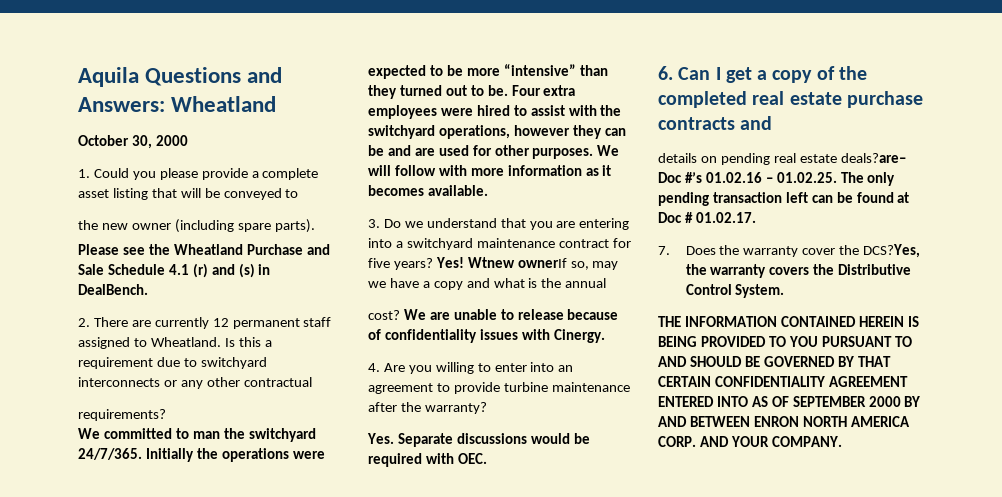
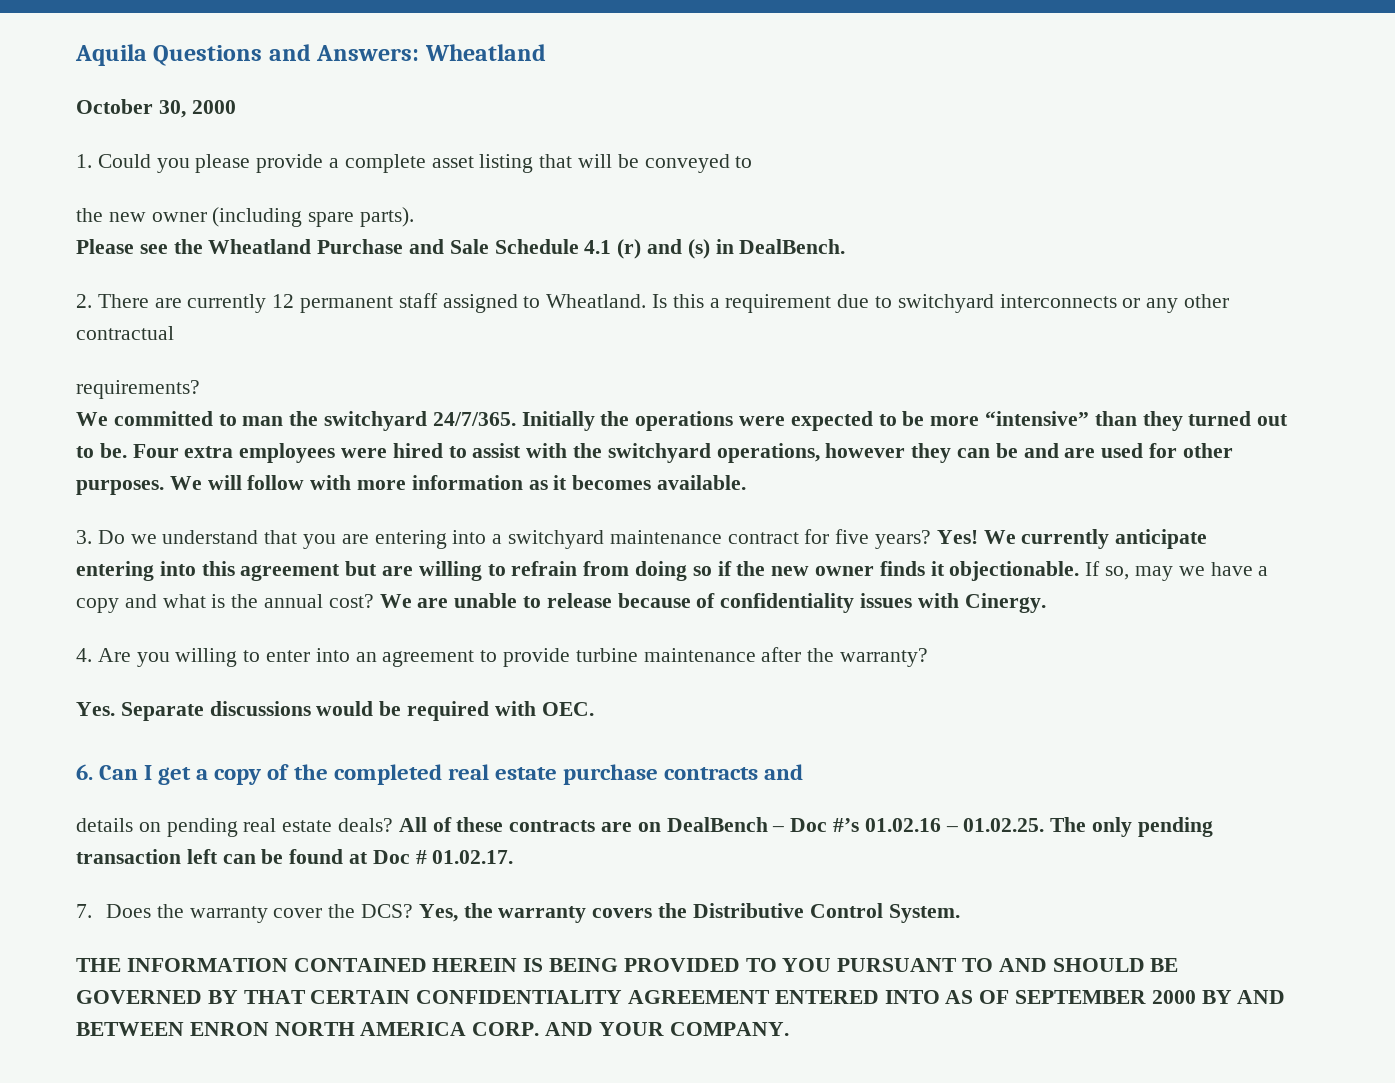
- Wtnew ownerIf so, may we have a copy and what is the annual
- cost?
+ We currently anticipate entering into this agreement but are willing to refrain from doing so if the new owner finds it objectionable. If so, may we have a copy and what is the annual cost?
- details on pending real estate deals?are– Doc #’s 01.02.16 – 01.02.25. The only pending transaction left can be found at Doc # 01.02.17.
+ details on pending real estate deals? All of these contracts are on DealBench – Doc #’s 01.02.16 – 01.02.25. The only pending transaction left can be found at Doc # 01.02.17.
- 7. Does the warranty cover the DCS?Yes, the warranty covers the Distributive Control System.
+ 7. Does the warranty cover the DCS? Yes, the warranty covers the Distributive Control System.

